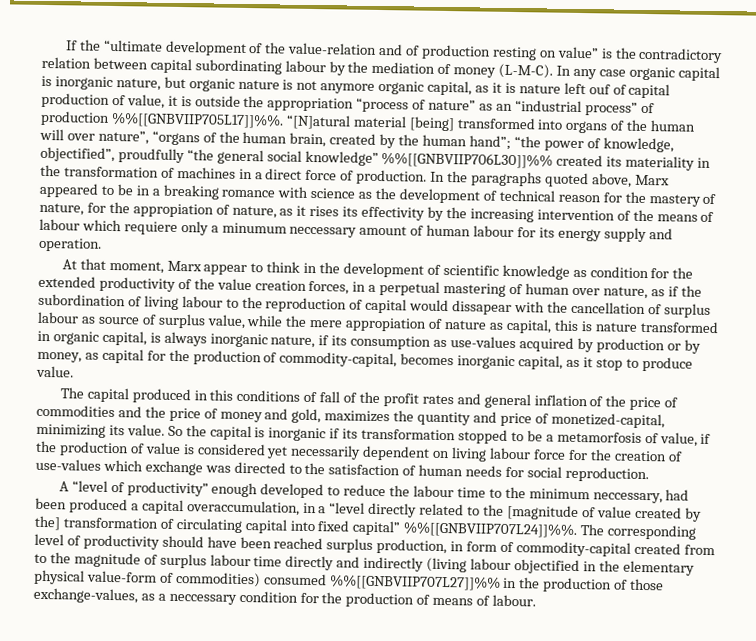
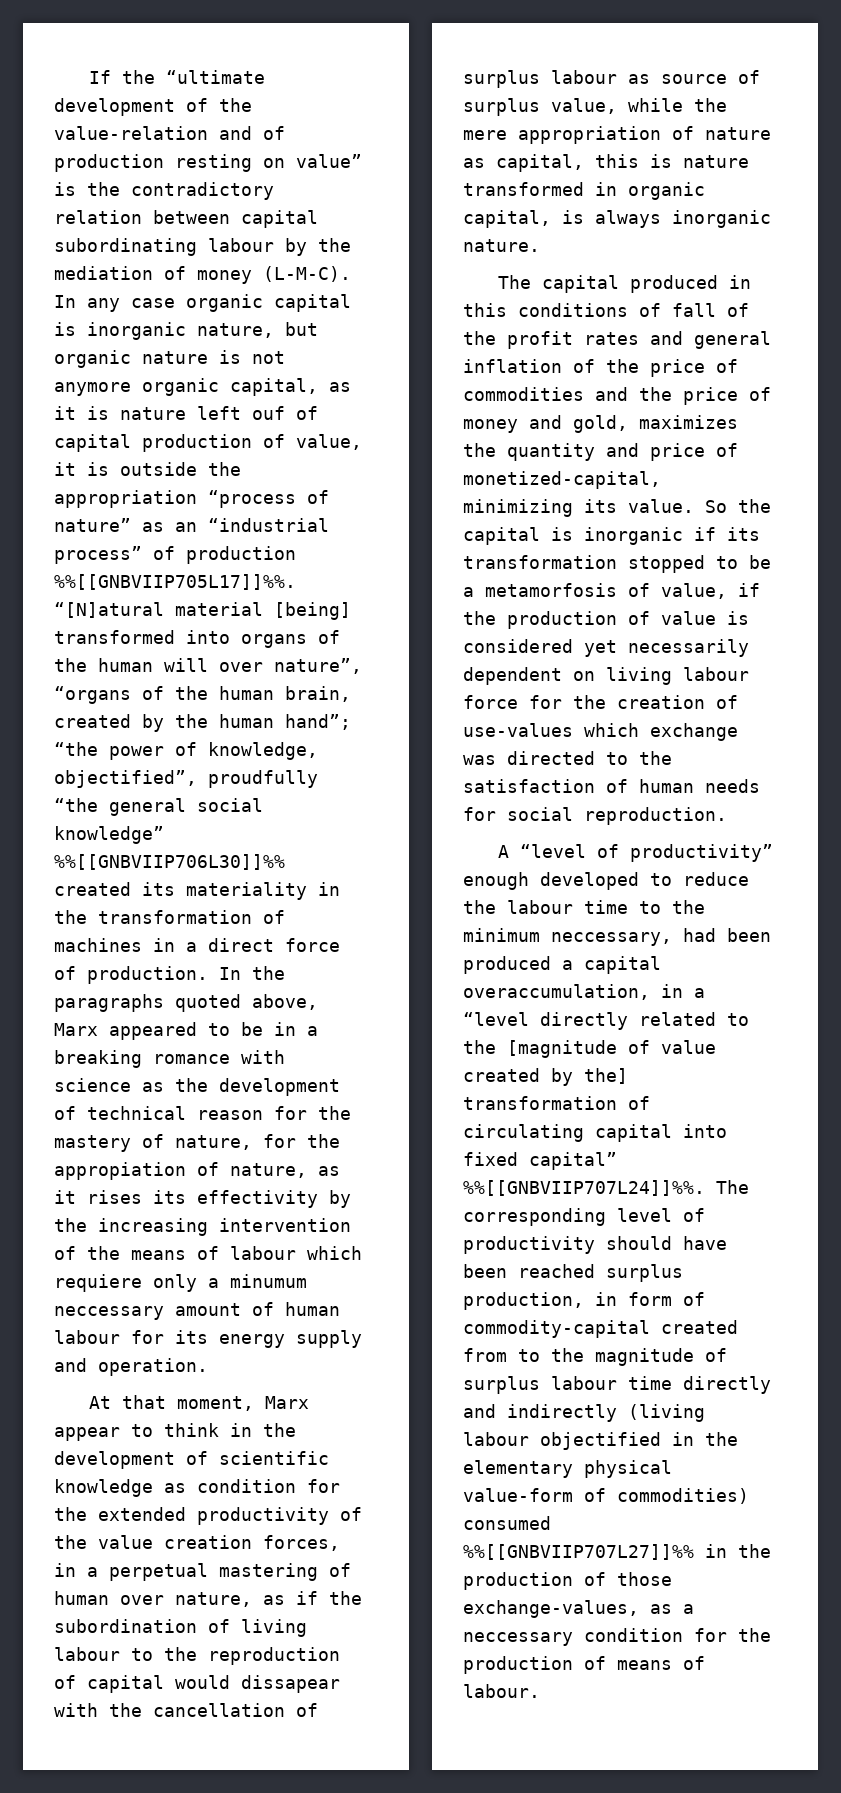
- At that moment, Marx appear to think in the development of scientific knowledge as condition for the extended productivity of the value creation forces, in a perpetual mastering of human over nature, as if the subordination of living labour to the reproduction of capital would dissapear with the cancellation of surplus labour as source of surplus value, while the mere appropiation of nature as capital, this is nature transformed in organic capital, is always inorganic nature, if its consumption as use-values acquired by production or by money, as capital for the production of commodity-capital, becomes inorganic capital, as it stop to produce value.
+ At that moment, Marx appear to think in the development of scientific knowledge as condition for the extended productivity of the value creation forces, in a perpetual mastering of human over nature, as if the subordination of living labour to the reproduction of capital would dissapear with the cancellation of surplus labour as source of surplus value, while the mere appropriation of nature as capital, this is nature transformed in organic capital, is always inorganic nature.

